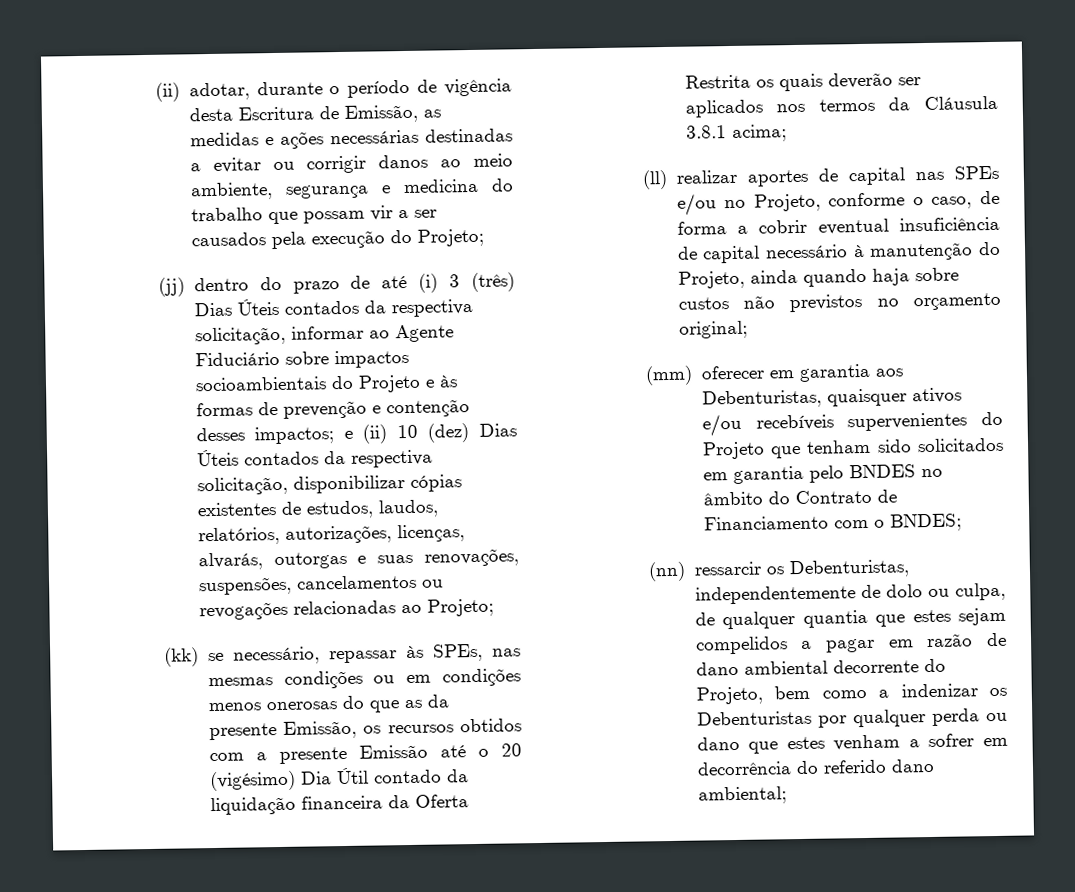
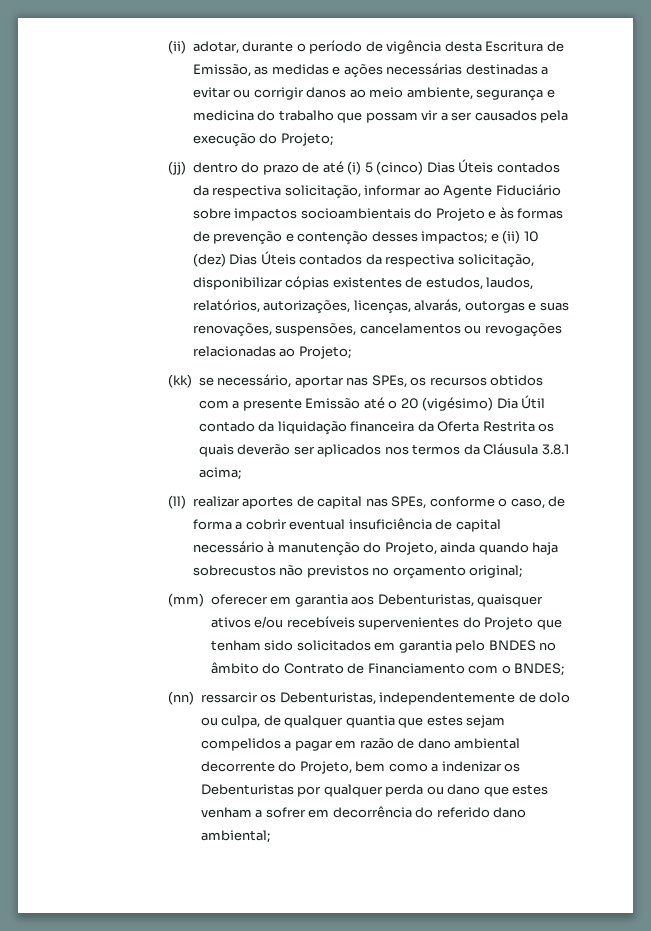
- (jj) dentro do prazo de até (i) 3 (três) Dias Úteis contados da respectiva solicitação, informar ao Agente Fiduciário sobre impactos socioambientais do Projeto e às formas de prevenção e contenção desses impactos;
+ (jj) dentro do prazo de até (i) 5 (cinco) Dias Úteis contados da respectiva solicitação, informar ao Agente Fiduciário sobre impactos socioambientais do Projeto e às formas de prevenção e contenção desses impactos;
- (kk) se necessário, repassar às SPEs, nas mesmas condições ou em condições menos onerosas do que as da presente Emissão, os recursos obtidos com a presente Emissão até o 20 (vigésimo) Dia Útil contado da liquidação financeira da Oferta Restrita os quais deverão ser aplicados nos termos da Cláusula 3.8.1 acima;
+ (kk) se necessário, aportar nas SPEs, os recursos obtidos com a presente Emissão até o 20 (vigésimo) Dia Útil contado da liquidação financeira da Oferta Restrita os quais deverão ser aplicados nos termos da Cláusula 3.8.1 acima;
- (ll) realizar aportes de capital nas SPEs e/ou no Projeto, conforme o caso, de forma a cobrir eventual insuficiência de capital necessário à manutenção do Projeto, ainda quando haja sobre custos não previstos no orçamento original;
+ (ll) realizar aportes de capital nas SPEs, conforme o caso, de forma a cobrir eventual insuficiência de capital necessário à manutenção do Projeto, ainda quando haja sobrecustos não previstos no orçamento original;

